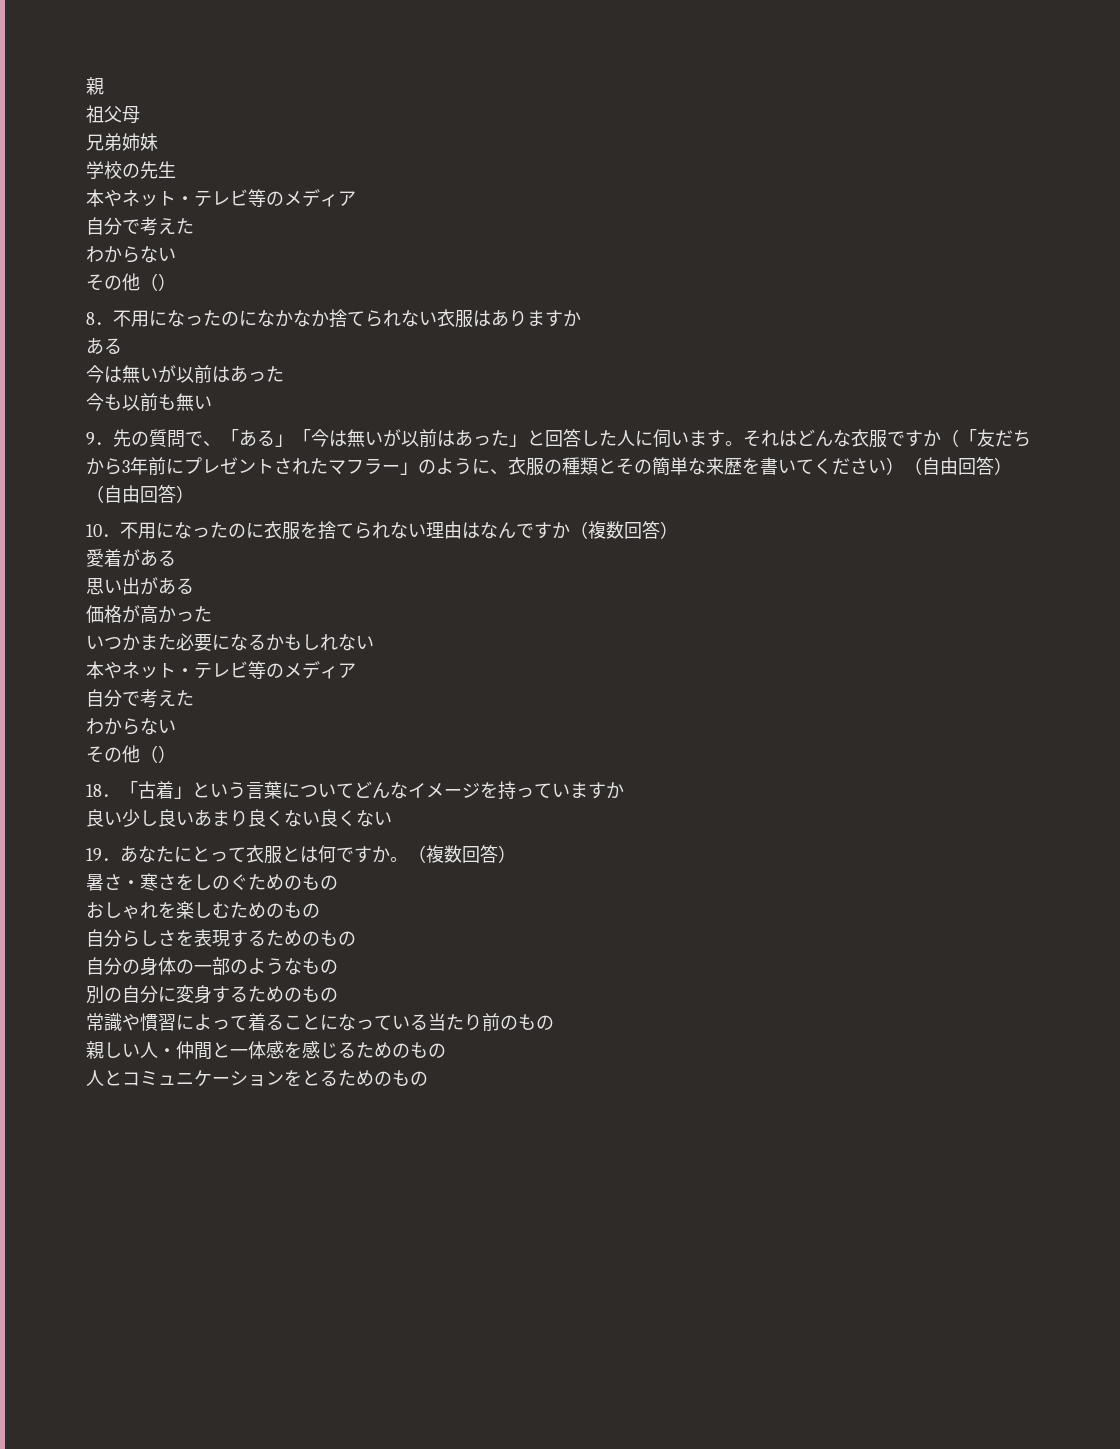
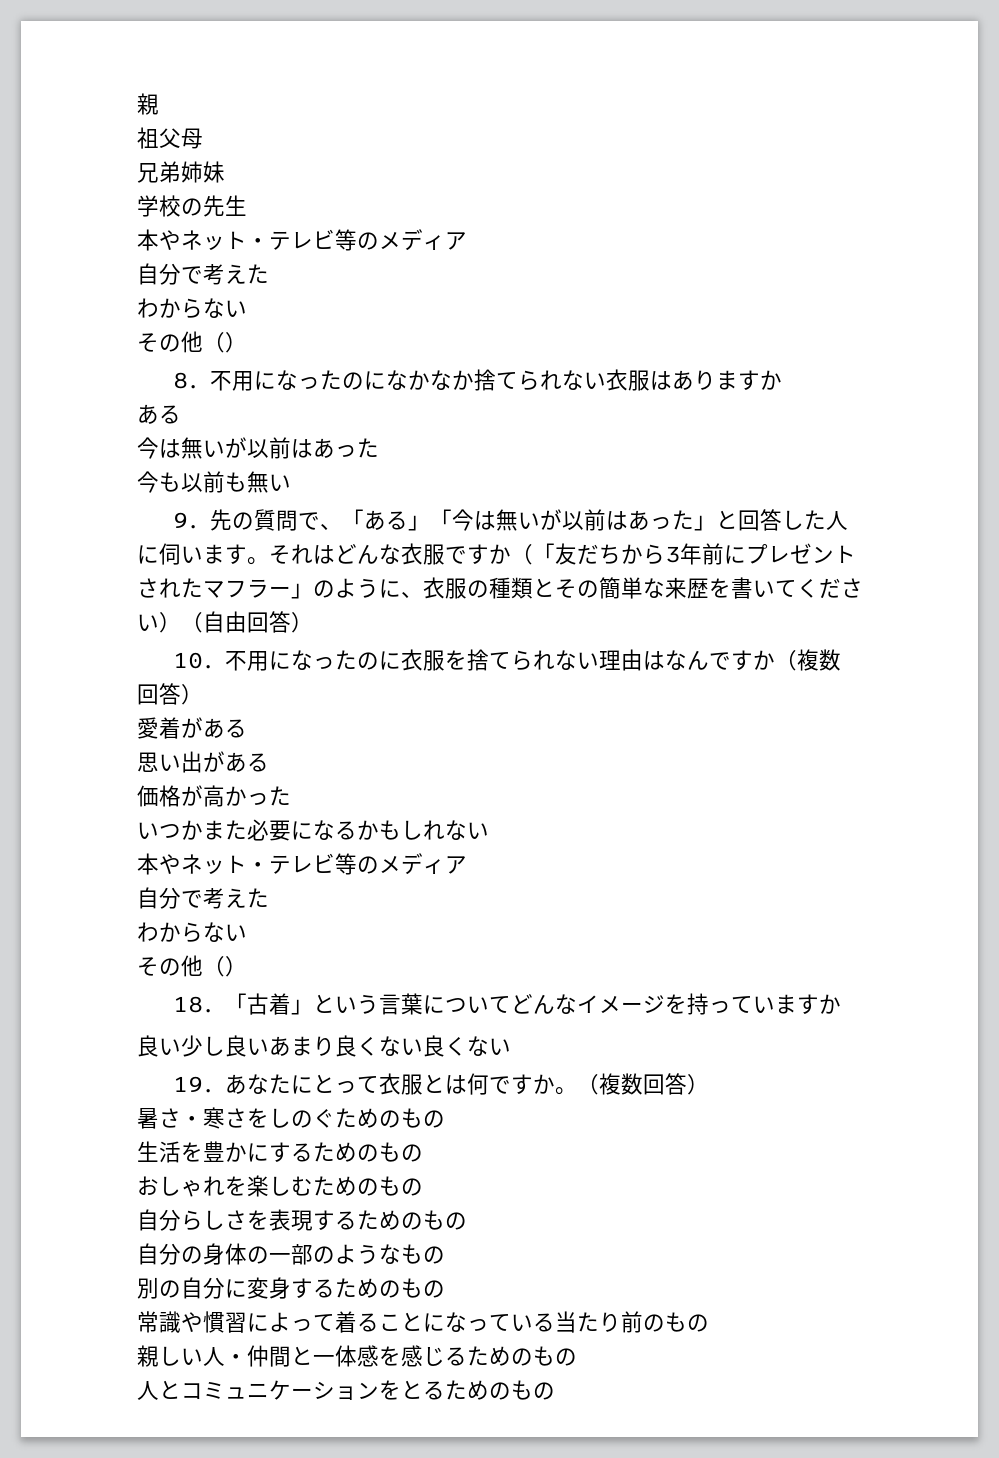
- それはどんな衣服ですか（「友だちから3年前にプレゼントされたマフラー」のように、衣服の種類とその簡単な来歴を書いてください）（自由回答）（自由回答）
+ それはどんな衣服ですか（「友だちから3年前にプレゼントされたマフラー」のように、衣服の種類とその簡単な来歴を書いてください）（自由回答）
+ 生活を豊かにするためのもの

